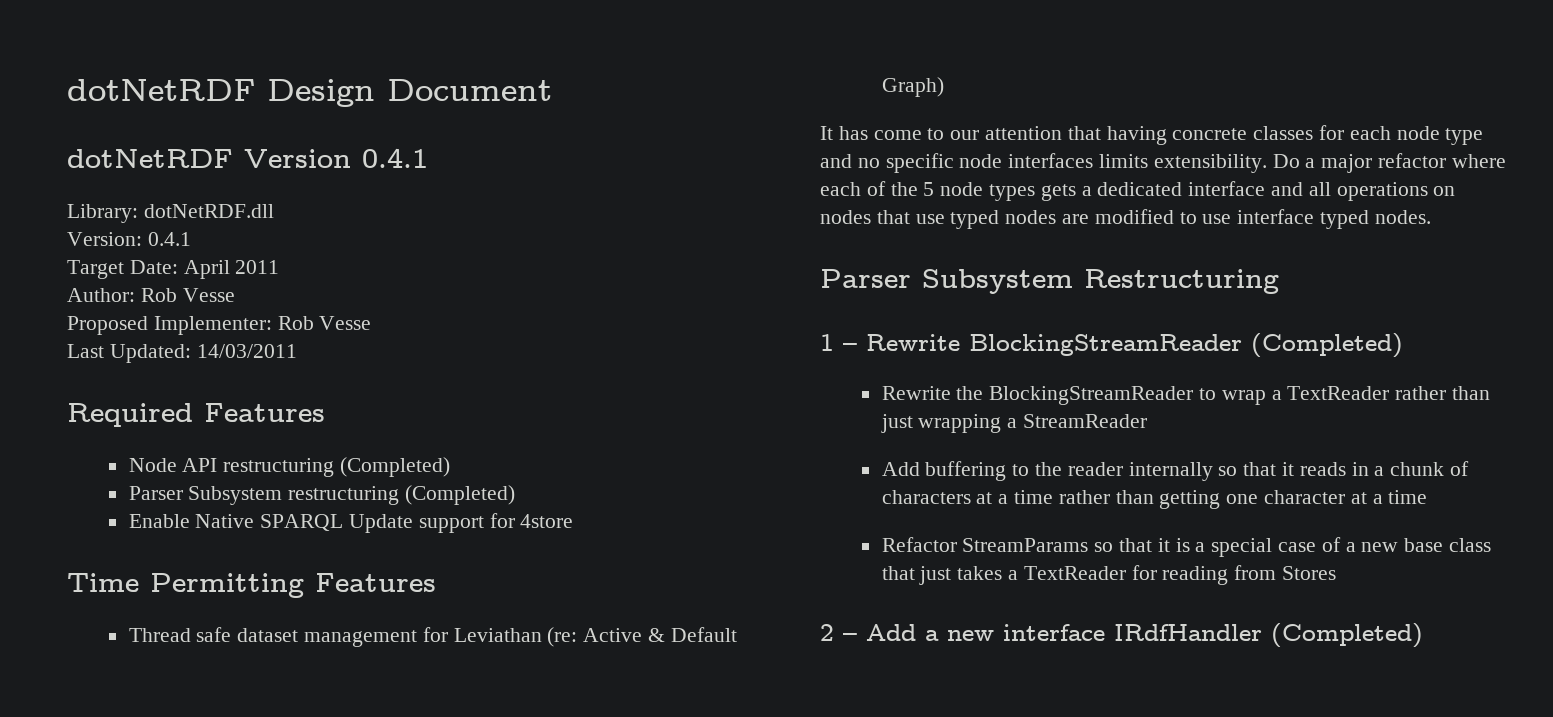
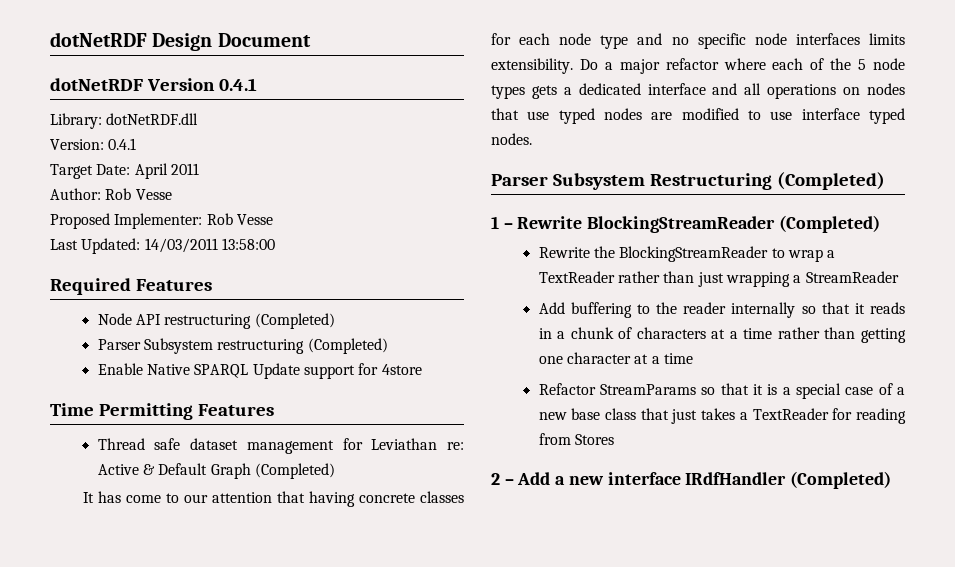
- Last Updated: 14/03/2011
+ Last Updated: 14/03/2011 13:58:00
- Thread safe dataset management for Leviathan (re: Active & Default Graph)
+ Thread safe dataset management for Leviathan re: Active & Default Graph (Completed)
- Parser Subsystem Restructuring
+ Parser Subsystem Restructuring (Completed)

